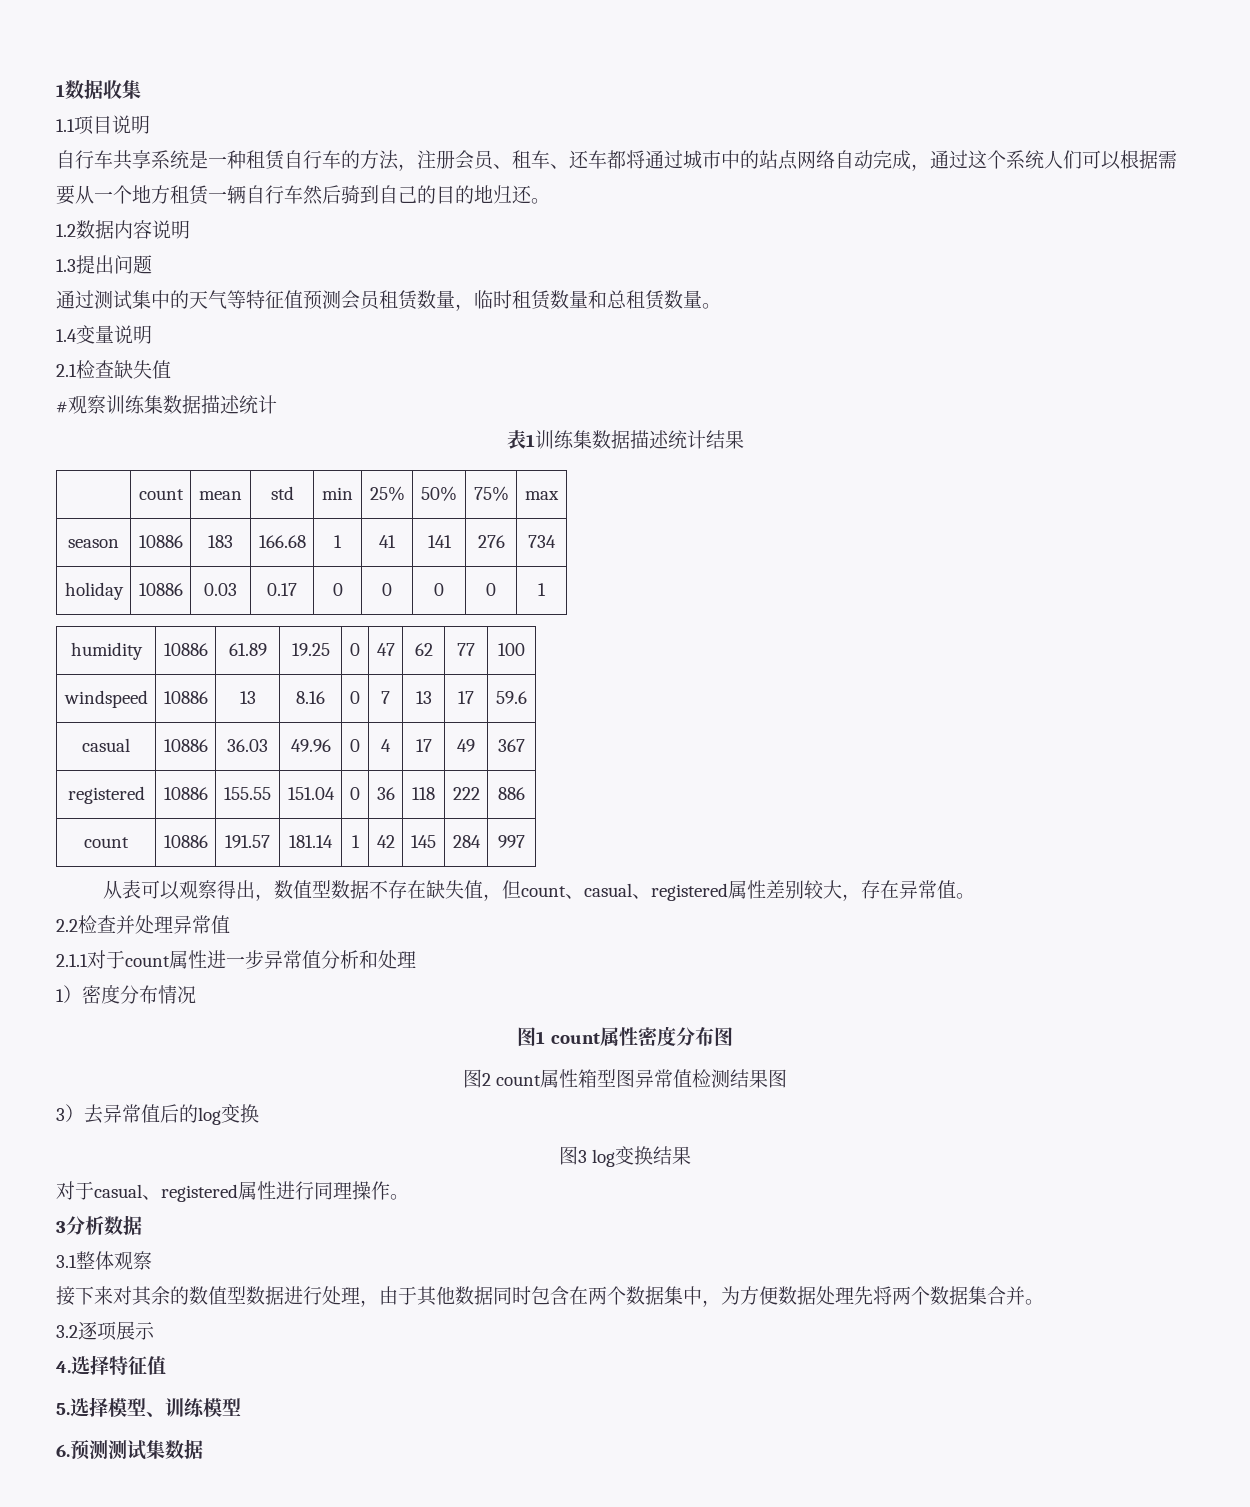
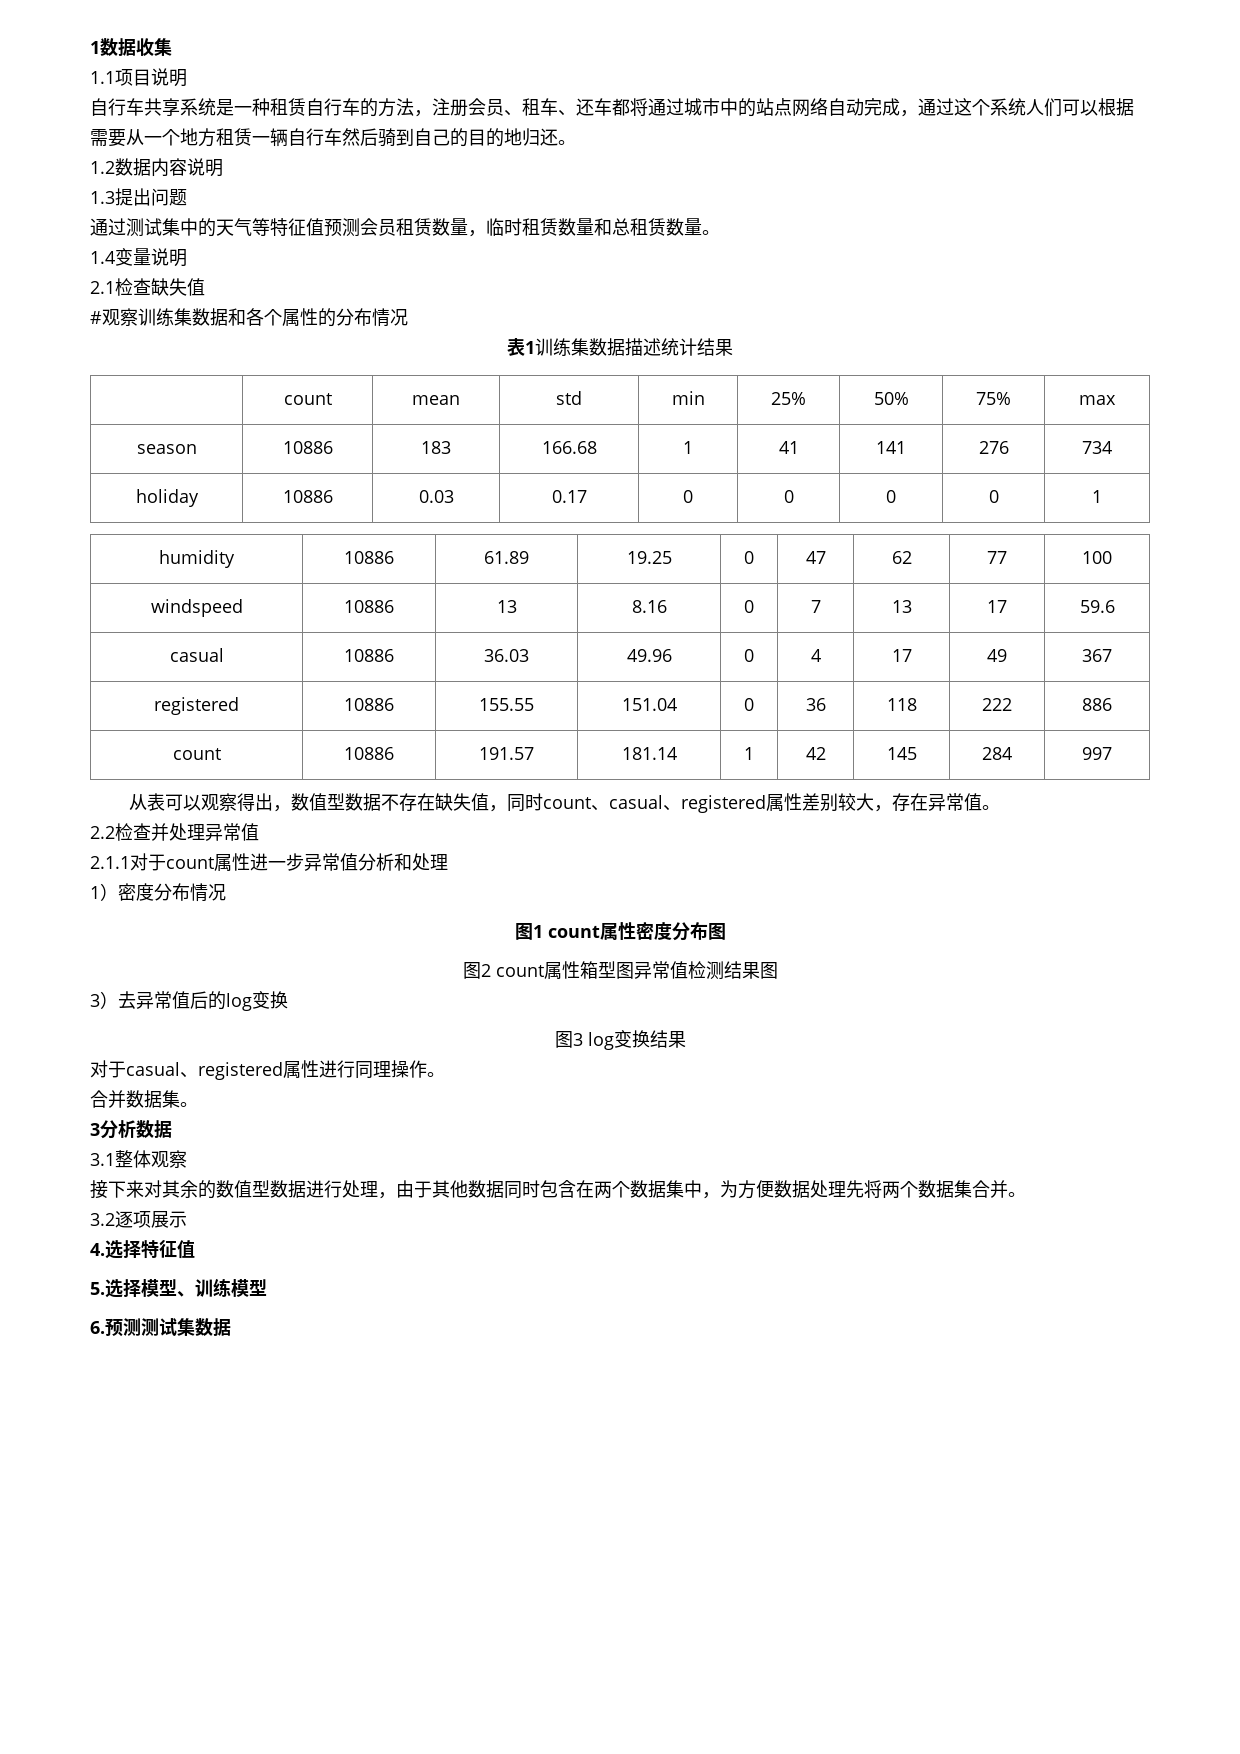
- #观察训练集数据描述统计
+ #观察训练集数据和各个属性的分布情况
- 从表可以观察得出，数值型数据不存在缺失值，但count、casual、registered属性差别较大，存在异常值。
+ 从表可以观察得出，数值型数据不存在缺失值，同时count、casual、registered属性差别较大，存在异常值。
+ 合并数据集。

